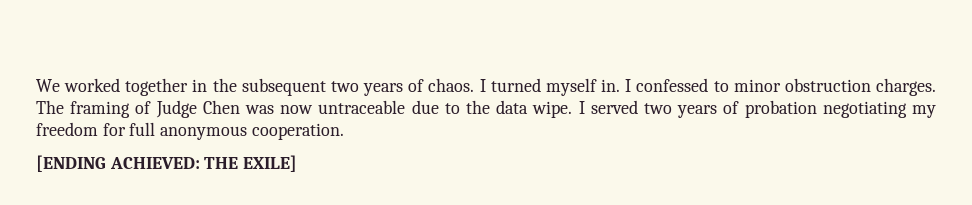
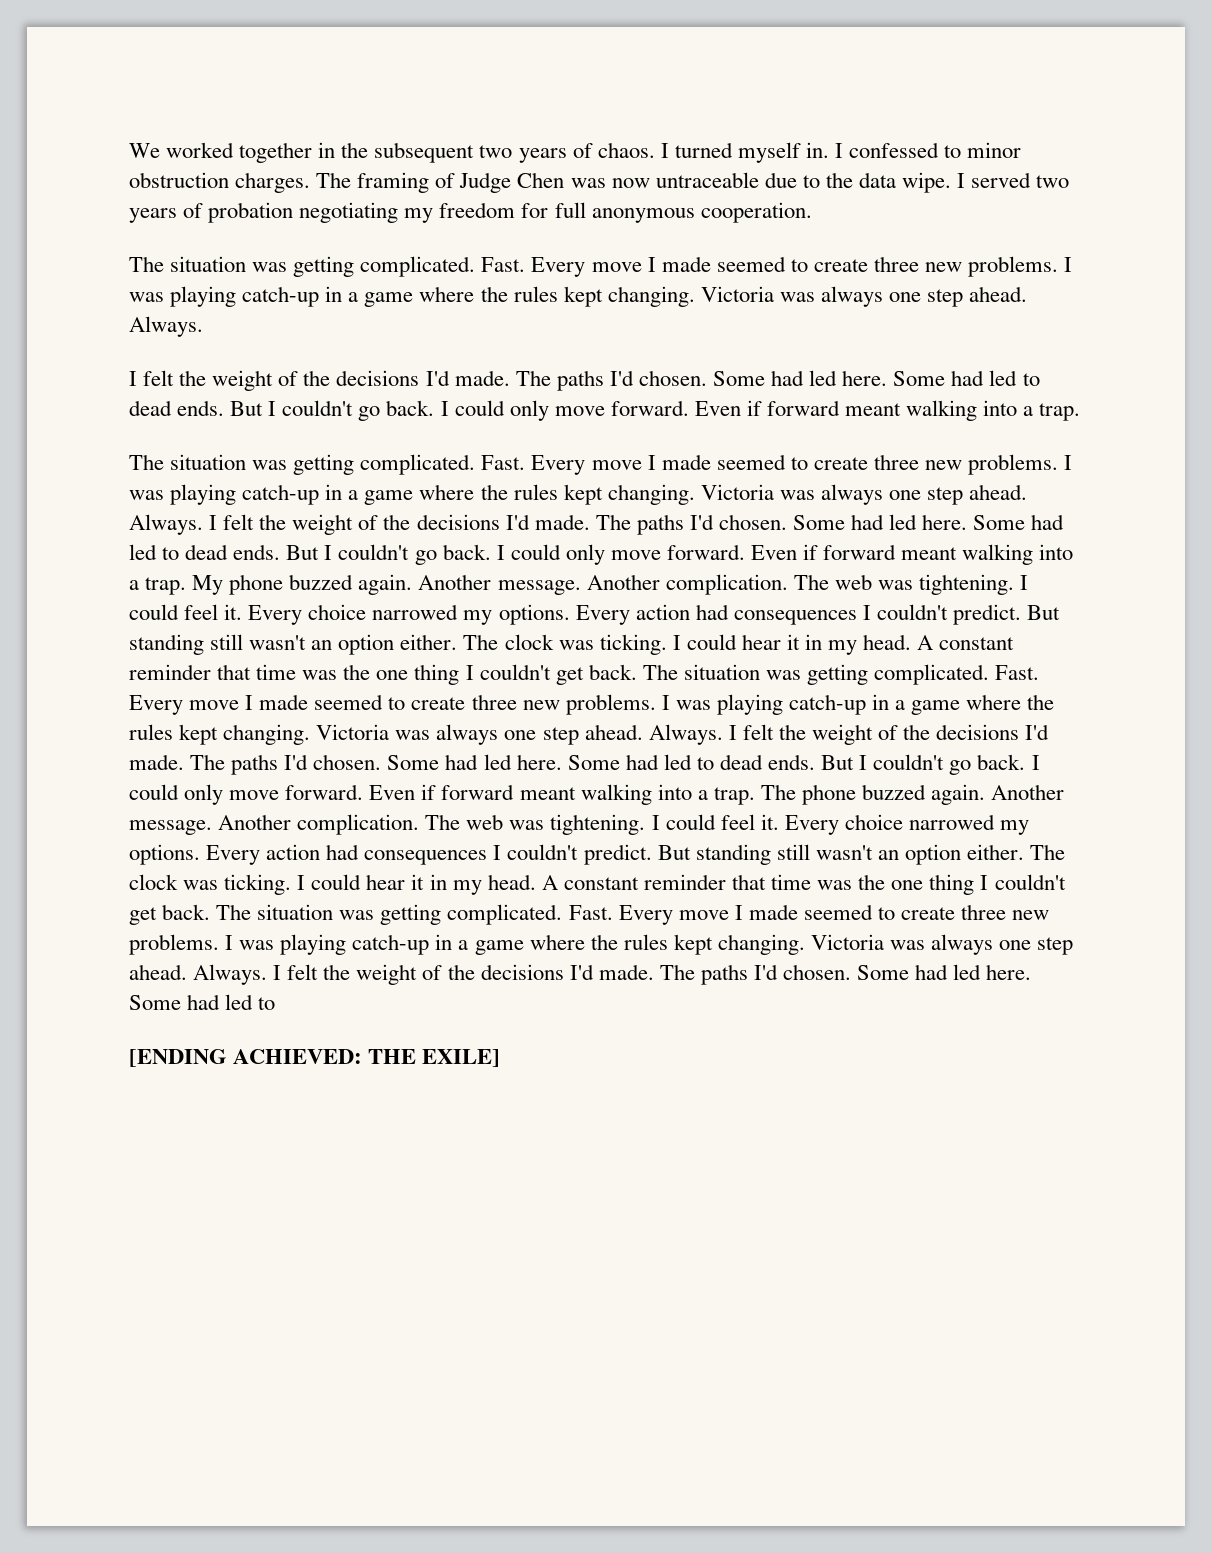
  I served two years of probation negotiating my freedom for full anonymous cooperation.
+ The situation was getting complicated. Fast. Every move I made seemed to create three new problems. I was playing catch-up in a game where the rules kept changing. Victoria was always one step ahead. Always.
+ I felt the weight of the decisions I'd made. The paths I'd chosen. Some had led here. Some had led to dead ends. But I couldn't go back. I could only move forward. Even if forward meant walking into a trap.
+ The situation was getting complicated. Fast. Every move I made seemed to create three new problems. I was playing catch-up in a game where the rules kept changing. Victoria was always one step ahead. Always. I felt the weight of the decisions I'd made. The paths I'd chosen. Some had led here. Some had led to dead ends. But I couldn't go back. I could only move forward. Even if forward meant walking into a trap. My phone buzzed again. Another message. Another complication. The web was tightening. I could feel it. Every choice narrowed my options. Every action had consequences I couldn't predict. But standing still wasn't an option either. The clock was ticking. I could hear it in my head. A constant reminder that time was the one thing I couldn't get back. The situation was getting complicated. Fast. Every move I made seemed to create three new problems. I was playing catch-up in a game where the rules kept changing. Victoria was always one step ahead. Always. I felt the weight of the decisions I'd made. The paths I'd chosen. Some had led here. Some had led to dead ends. But I couldn't go back. I could only move forward. Even if forward meant walking into a trap. The phone buzzed again. Another message. Another complication. The web was tightening. I could feel it. Every choice narrowed my options. Every action had consequences I couldn't predict. But standing still wasn't an option either. The clock was ticking. I could hear it in my head. A constant reminder that time was the one thing I couldn't get back. The situation was getting complicated. Fast. Every move I made seemed to create three new problems. I was playing catch-up in a game where the rules kept changing. Victoria was always one step ahead. Always. I felt the weight of the decisions I'd made. The paths I'd chosen. Some had led here. Some had led to

